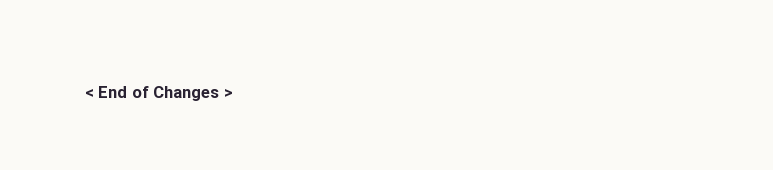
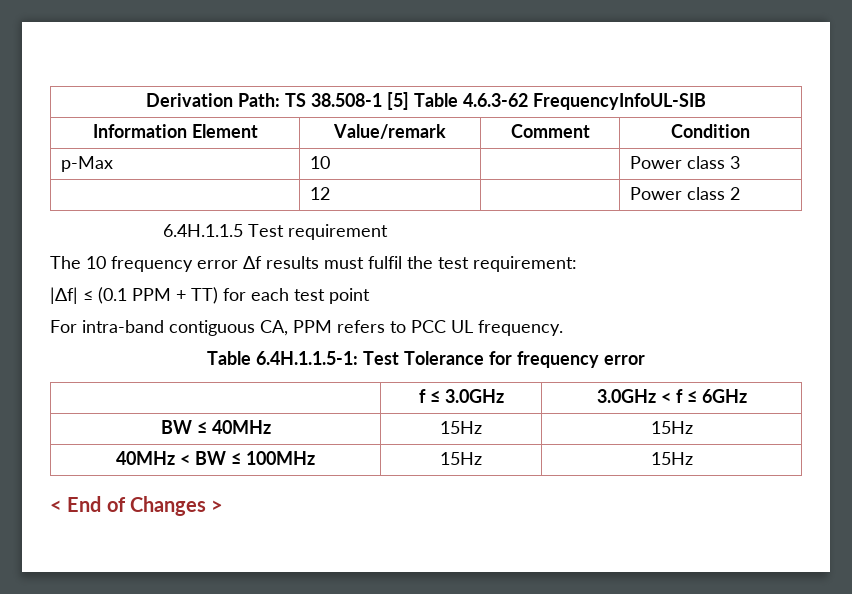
+ Derivation Path: TS 38.508-1 [5] Table 4.6.3-62 FrequencyInfoUL-SIB
+ Information Element | Value/remark | Comment | Condition
+ p-Max | 10 | | Power class 3
+ | 12 | | Power class 2
+ 6.4H.1.1.5 Test requirement
+ The 10 frequency error Δf results must fulfil the test requirement:
+ |Δf| ≤ (0.1 PPM + TT) for each test point
+ For intra-band contiguous CA, PPM refers to PCC UL frequency.
+ Table 6.4H.1.1.5-1: Test Tolerance for frequency error
+ | f ≤ 3.0GHz | 3.0GHz < f ≤ 6GHz
+ BW ≤ 40MHz | 15Hz | 15Hz
+ 40MHz < BW ≤ 100MHz | 15Hz | 15Hz

